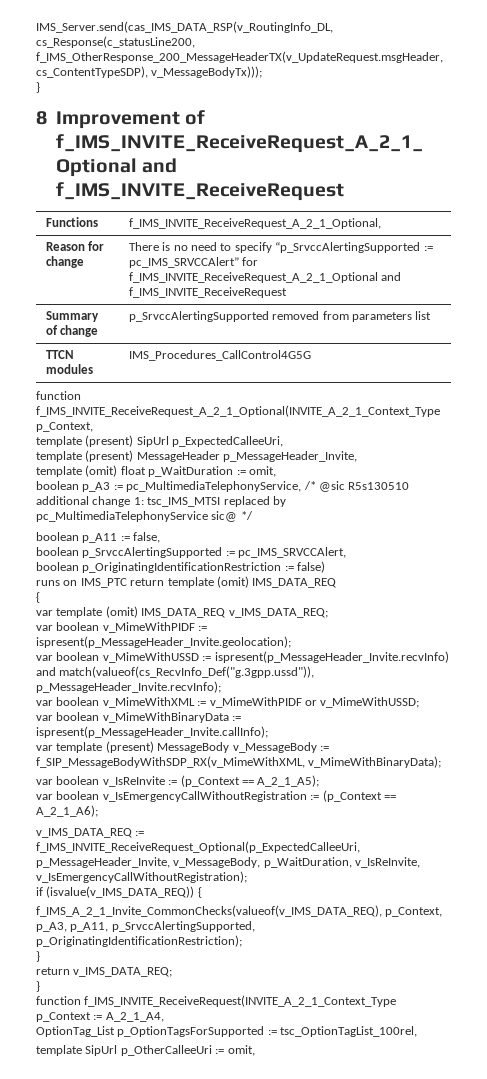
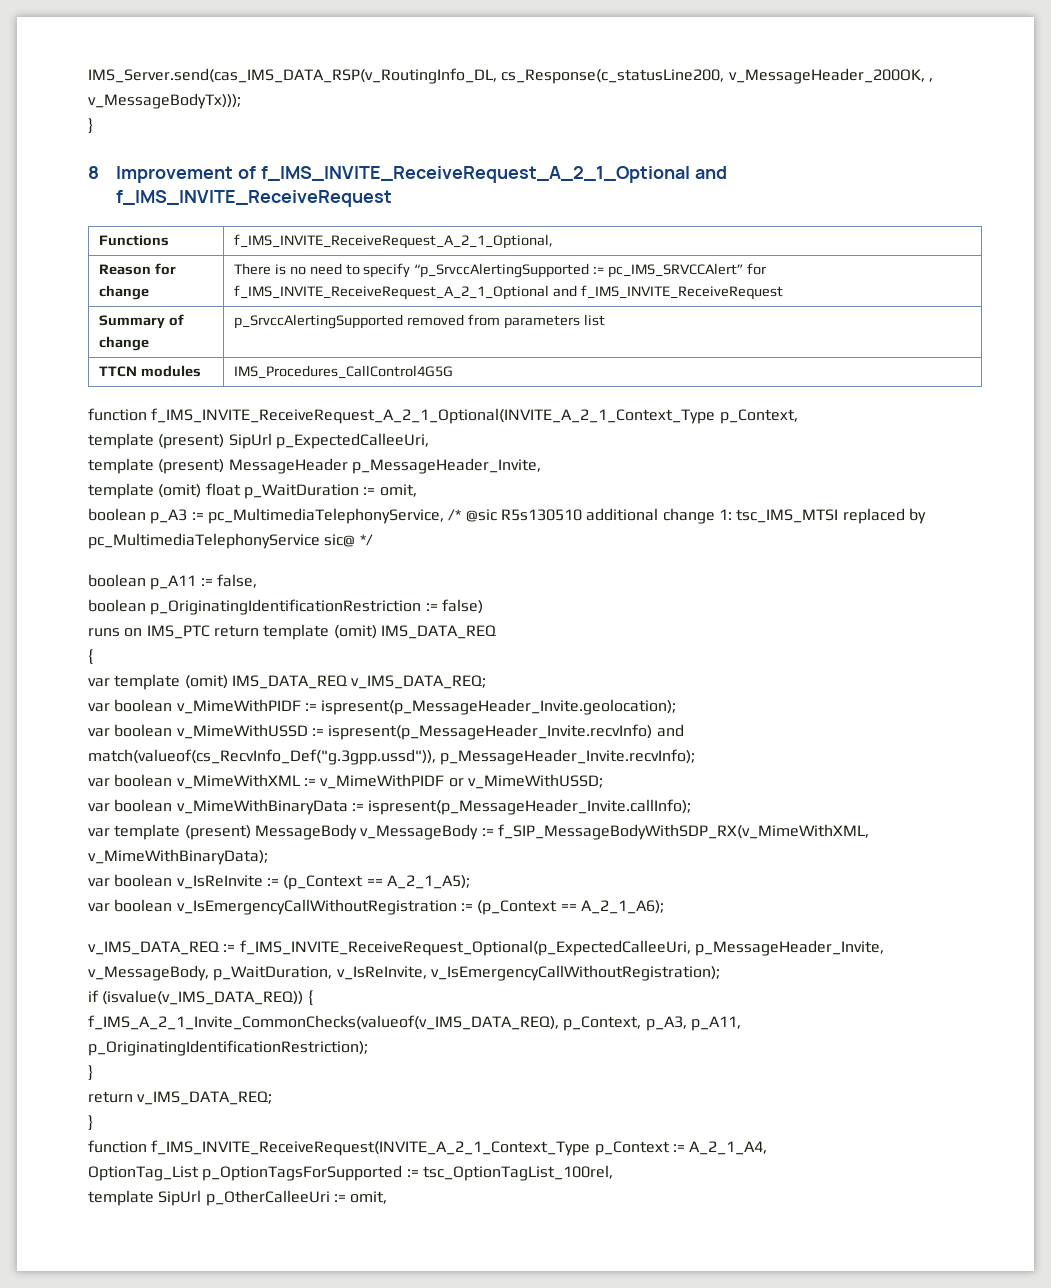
- IMS_Server.send(cas_IMS_DATA_RSP(v_RoutingInfo_DL, cs_Response(c_statusLine200, f_IMS_OtherResponse_200_MessageHeaderTX(v_UpdateRequest.msgHeader, cs_ContentTypeSDP), v_MessageBodyTx)));
+ IMS_Server.send(cas_IMS_DATA_RSP(v_RoutingInfo_DL, cs_Response(c_statusLine200, v_MessageHeader_200OK, , v_MessageBodyTx)));
- boolean p_SrvccAlertingSupported := pc_IMS_SRVCCAlert,
- f_IMS_A_2_1_Invite_CommonChecks(valueof(v_IMS_DATA_REQ), p_Context, p_A3, p_A11, p_SrvccAlertingSupported, p_OriginatingIdentificationRestriction);
+ f_IMS_A_2_1_Invite_CommonChecks(valueof(v_IMS_DATA_REQ), p_Context, p_A3, p_A11, p_OriginatingIdentificationRestriction);

